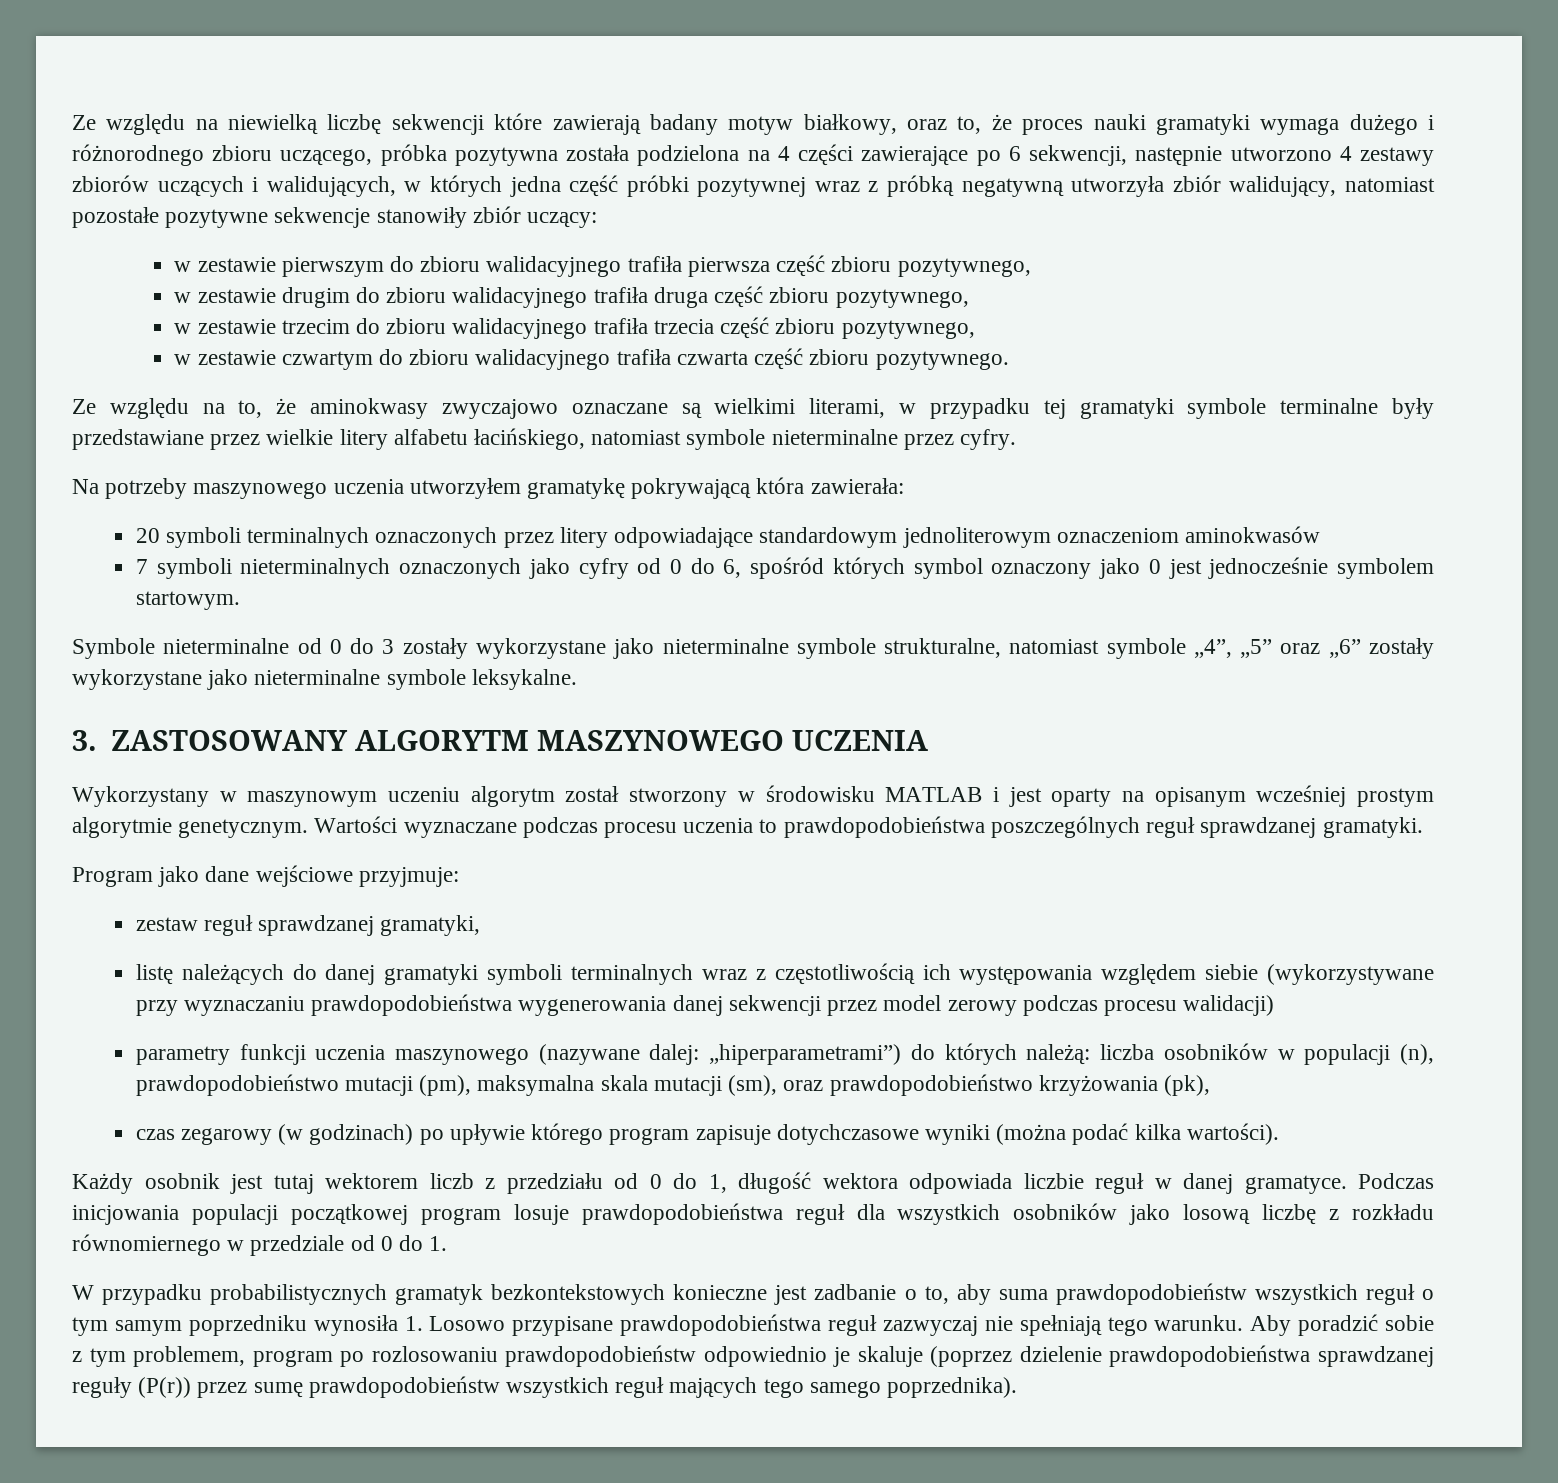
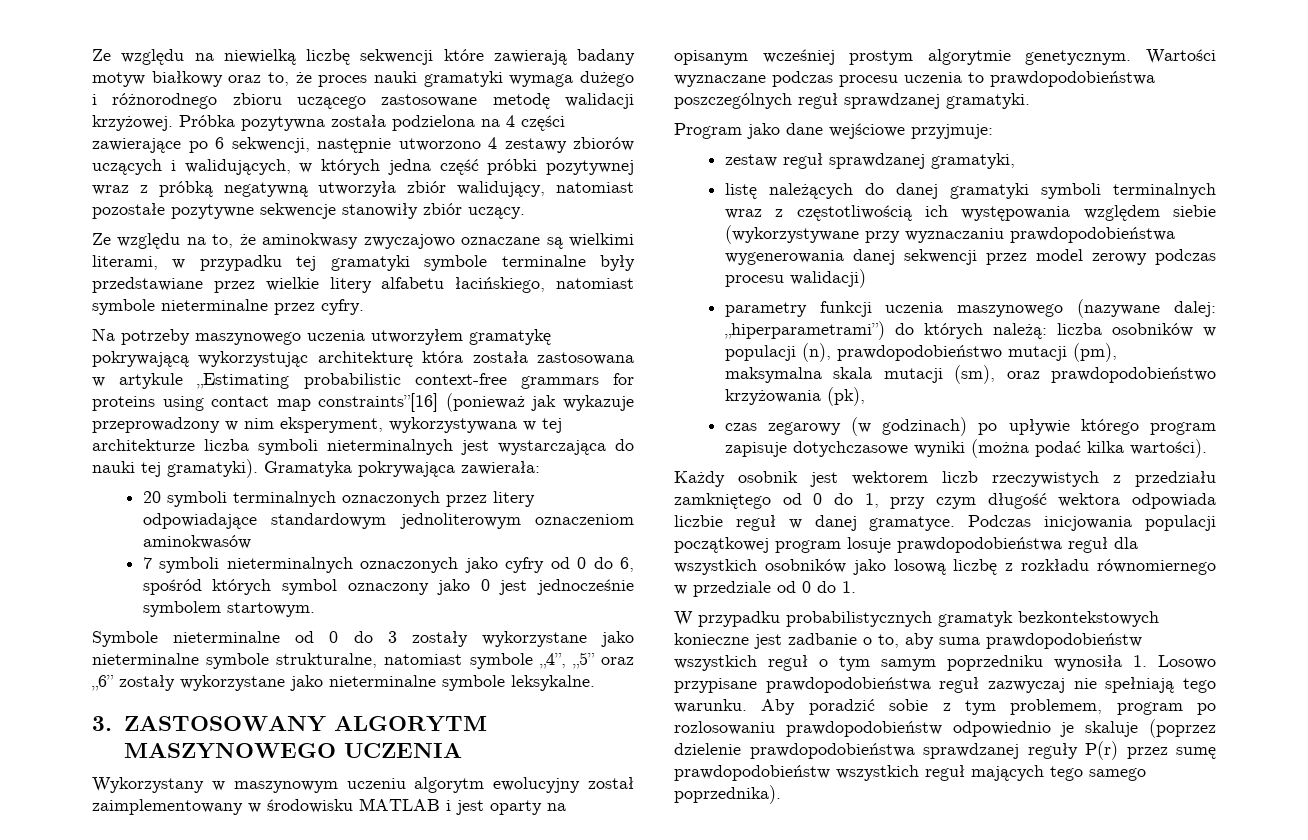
- Ze względu na niewielką liczbę sekwencji które zawierają badany motyw białkowy, oraz to, że proces nauki gramatyki wymaga dużego i różnorodnego zbioru uczącego, próbka pozytywna została podzielona na 4 części zawierające po 6 sekwencji, następnie utworzono 4 zestawy zbiorów uczących i walidujących, w których jedna część próbki pozytywnej wraz z próbką negatywną utworzyła zbiór walidujący, natomiast pozostałe pozytywne sekwencje stanowiły zbiór uczący:
- w zestawie pierwszym do zbioru walidacyjnego trafiła pierwsza część zbioru pozytywnego,
- w zestawie drugim do zbioru walidacyjnego trafiła druga część zbioru pozytywnego,
- w zestawie trzecim do zbioru walidacyjnego trafiła trzecia część zbioru pozytywnego,
- w zestawie czwartym do zbioru walidacyjnego trafiła czwarta część zbioru pozytywnego.
+ Ze względu na niewielką liczbę sekwencji które zawierają badany motyw białkowy oraz to, że proces nauki gramatyki wymaga dużego i różnorodnego zbioru uczącego zastosowane metodę walidacji krzyżowej. Próbka pozytywna została podzielona na 4 części zawierające po 6 sekwencji, następnie utworzono 4 zestawy zbiorów uczących i walidujących, w których jedna część próbki pozytywnej wraz z próbką negatywną utworzyła zbiór walidujący, natomiast pozostałe pozytywne sekwencje stanowiły zbiór uczący.
- Na potrzeby maszynowego uczenia utworzyłem gramatykę pokrywającą która zawierała:
+ Na potrzeby maszynowego uczenia utworzyłem gramatykę pokrywającą wykorzystując architekturę która została zastosowana w artykule „Estimating probabilistic context-free grammars for proteins using contact map constraints”[16] (ponieważ jak wykazuje przeprowadzony w nim eksperyment, wykorzystywana w tej architekturze liczba symboli nieterminalnych jest wystarczająca do nauki tej gramatyki). Gramatyka pokrywająca zawierała:
- Wykorzystany w maszynowym uczeniu algorytm został stworzony w środowisku MATLAB i jest oparty na opisanym wcześniej prostym algorytmie genetycznym.
+ Wykorzystany w maszynowym uczeniu algorytm ewolucyjny został zaimplementowany w środowisku MATLAB i jest oparty na opisanym wcześniej prostym algorytmie genetycznym.
- Każdy osobnik jest tutaj wektorem liczb z przedziału od 0 do 1, długość wektora odpowiada liczbie reguł w danej gramatyce.
+ Każdy osobnik jest wektorem liczb rzeczywistych z przedziału zamkniętego od 0 do 1, przy czym długość wektora odpowiada liczbie reguł w danej gramatyce.
- Aby poradzić sobie z tym problemem, program po rozlosowaniu prawdopodobieństw odpowiednio je skaluje (poprzez dzielenie prawdopodobieństwa sprawdzanej reguły (P(r)) przez sumę prawdopodobieństw wszystkich reguł mających tego samego poprzednika).
+ Aby poradzić sobie z tym problemem, program po rozlosowaniu prawdopodobieństw odpowiednio je skaluje (poprzez dzielenie prawdopodobieństwa sprawdzanej reguły P(r) przez sumę prawdopodobieństw wszystkich reguł mających tego samego poprzednika).

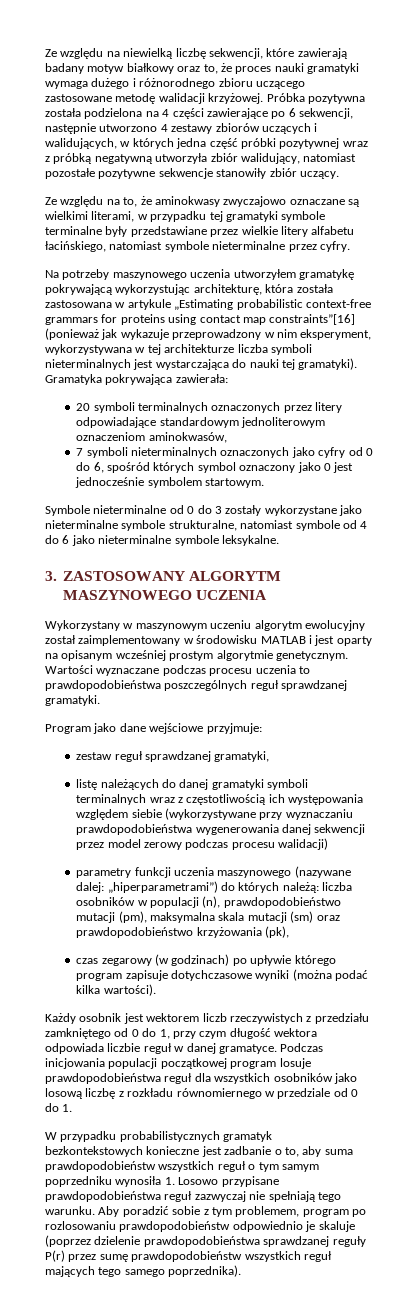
- Ze względu na niewielką liczbę sekwencji które zawierają badany motyw białkowy oraz to, że proces nauki gramatyki wymaga dużego i różnorodnego zbioru uczącego zastosowane metodę walidacji krzyżowej.
+ Ze względu na niewielką liczbę sekwencji, które zawierają badany motyw białkowy oraz to, że proces nauki gramatyki wymaga dużego i różnorodnego zbioru uczącego zastosowane metodę walidacji krzyżowej.
- Na potrzeby maszynowego uczenia utworzyłem gramatykę pokrywającą wykorzystując architekturę która została zastosowana w artykule „Estimating probabilistic context-free grammars for proteins using contact map constraints”[16] (ponieważ jak wykazuje przeprowadzony w nim eksperyment, wykorzystywana w tej architekturze liczba symboli nieterminalnych jest wystarczająca do nauki tej gramatyki).
+ Na potrzeby maszynowego uczenia utworzyłem gramatykę pokrywającą wykorzystując architekturę, która została zastosowana w artykule „Estimating probabilistic context-free grammars for proteins using contact map constraints”[16] (ponieważ jak wykazuje przeprowadzony w nim eksperyment, wykorzystywana w tej architekturze liczba symboli nieterminalnych jest wystarczająca do nauki tej gramatyki).
- 20 symboli terminalnych oznaczonych przez litery odpowiadające standardowym jednoliterowym oznaczeniom aminokwasów
+ 20 symboli terminalnych oznaczonych przez litery odpowiadające standardowym jednoliterowym oznaczeniom aminokwasów,
- Symbole nieterminalne od 0 do 3 zostały wykorzystane jako nieterminalne symbole strukturalne, natomiast symbole „4”, „5” oraz „6” zostały wykorzystane jako nieterminalne symbole leksykalne.
+ Symbole nieterminalne od 0 do 3 zostały wykorzystane jako nieterminalne symbole strukturalne, natomiast symbole od 4 do 6 jako nieterminalne symbole leksykalne.
- parametry funkcji uczenia maszynowego (nazywane dalej: „hiperparametrami”) do których należą: liczba osobników w populacji (n), prawdopodobieństwo mutacji (pm), maksymalna skala mutacji (sm), oraz prawdopodobieństwo krzyżowania (pk),
+ parametry funkcji uczenia maszynowego (nazywane dalej: „hiperparametrami”) do których należą: liczba osobników w populacji (n), prawdopodobieństwo mutacji (pm), maksymalna skala mutacji (sm) oraz prawdopodobieństwo krzyżowania (pk),

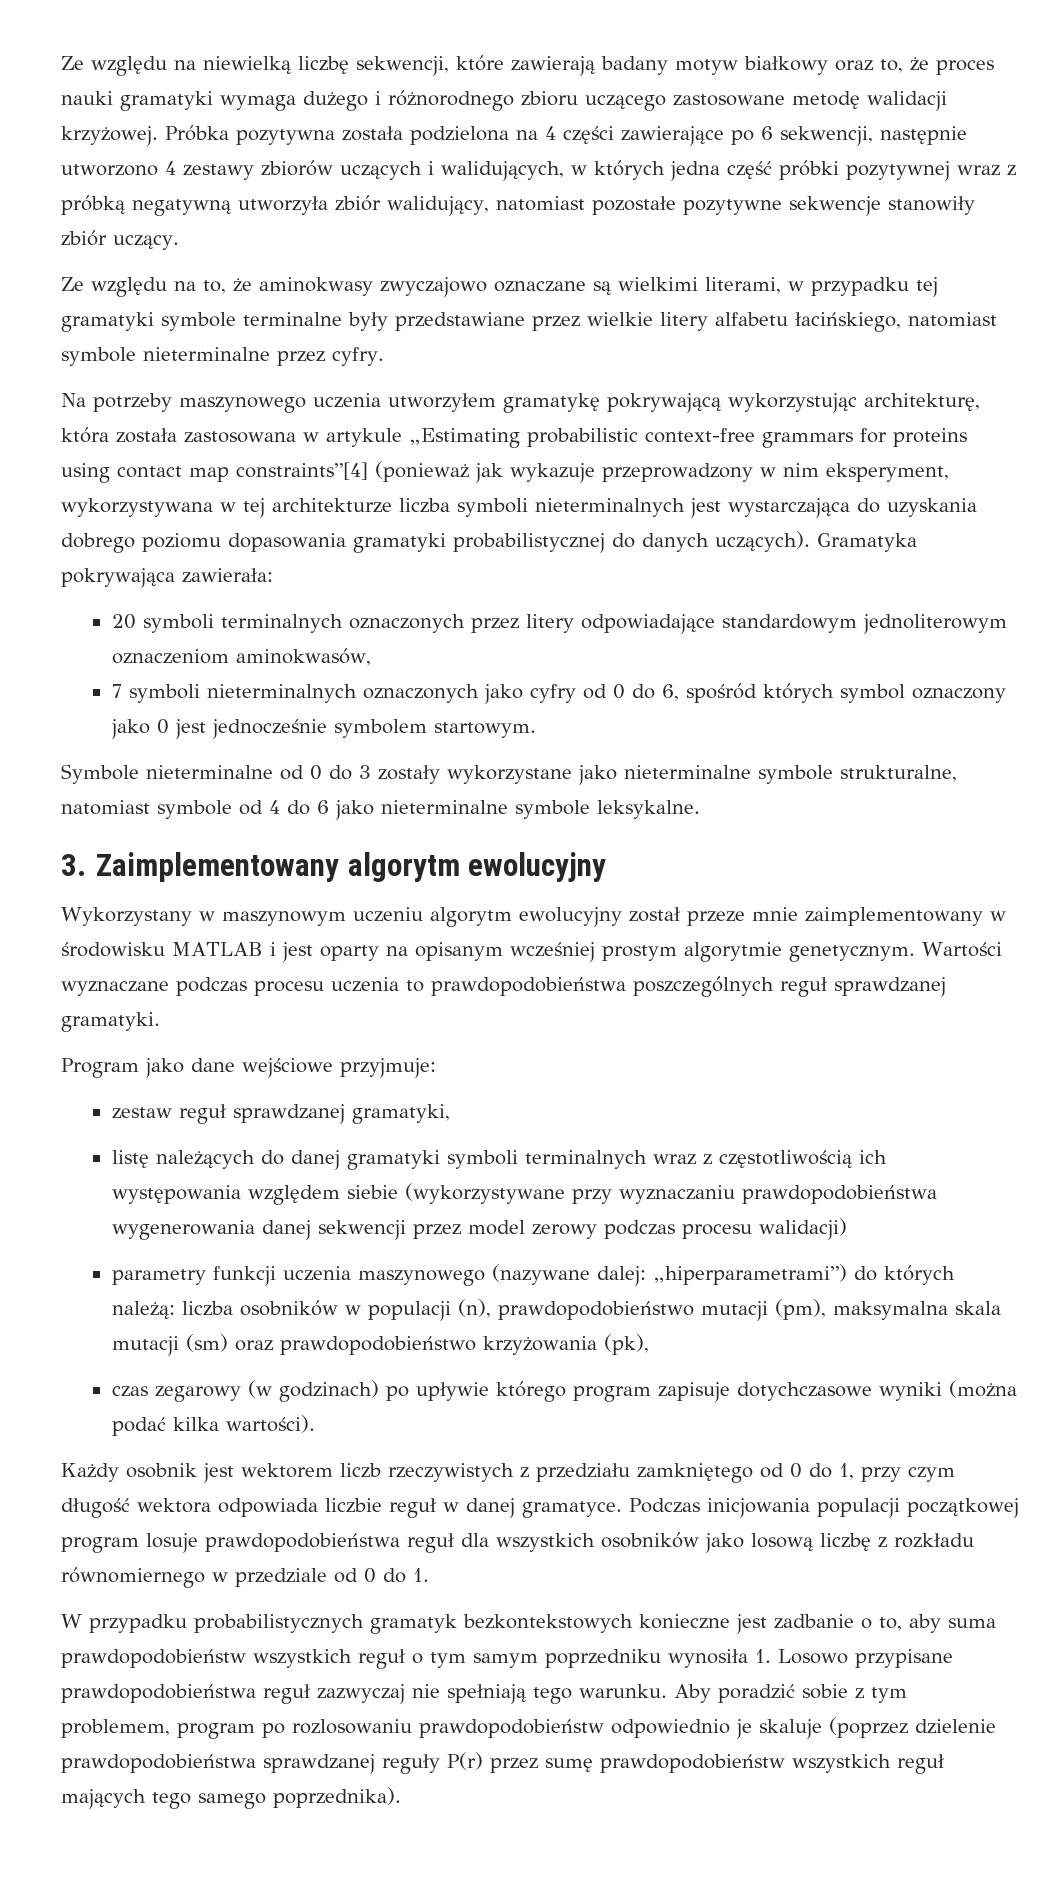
- Na potrzeby maszynowego uczenia utworzyłem gramatykę pokrywającą wykorzystując architekturę, która została zastosowana w artykule „Estimating probabilistic context-free grammars for proteins using contact map constraints”[16] (ponieważ jak wykazuje przeprowadzony w nim eksperyment, wykorzystywana w tej architekturze liczba symboli nieterminalnych jest wystarczająca do nauki tej gramatyki).
+ Na potrzeby maszynowego uczenia utworzyłem gramatykę pokrywającą wykorzystując architekturę, która została zastosowana w artykule „Estimating probabilistic context-free grammars for proteins using contact map constraints”[4] (ponieważ jak wykazuje przeprowadzony w nim eksperyment, wykorzystywana w tej architekturze liczba symboli nieterminalnych jest wystarczająca do uzyskania dobrego poziomu dopasowania gramatyki probabilistycznej do danych uczących).
- 3. ZASTOSOWANY ALGORYTM MASZYNOWEGO UCZENIA
+ 3. Zaimplementowany algorytm ewolucyjny
- Wykorzystany w maszynowym uczeniu algorytm ewolucyjny został zaimplementowany w środowisku MATLAB i jest oparty na opisanym wcześniej prostym algorytmie genetycznym.
+ Wykorzystany w maszynowym uczeniu algorytm ewolucyjny został przeze mnie zaimplementowany w środowisku MATLAB i jest oparty na opisanym wcześniej prostym algorytmie genetycznym.

